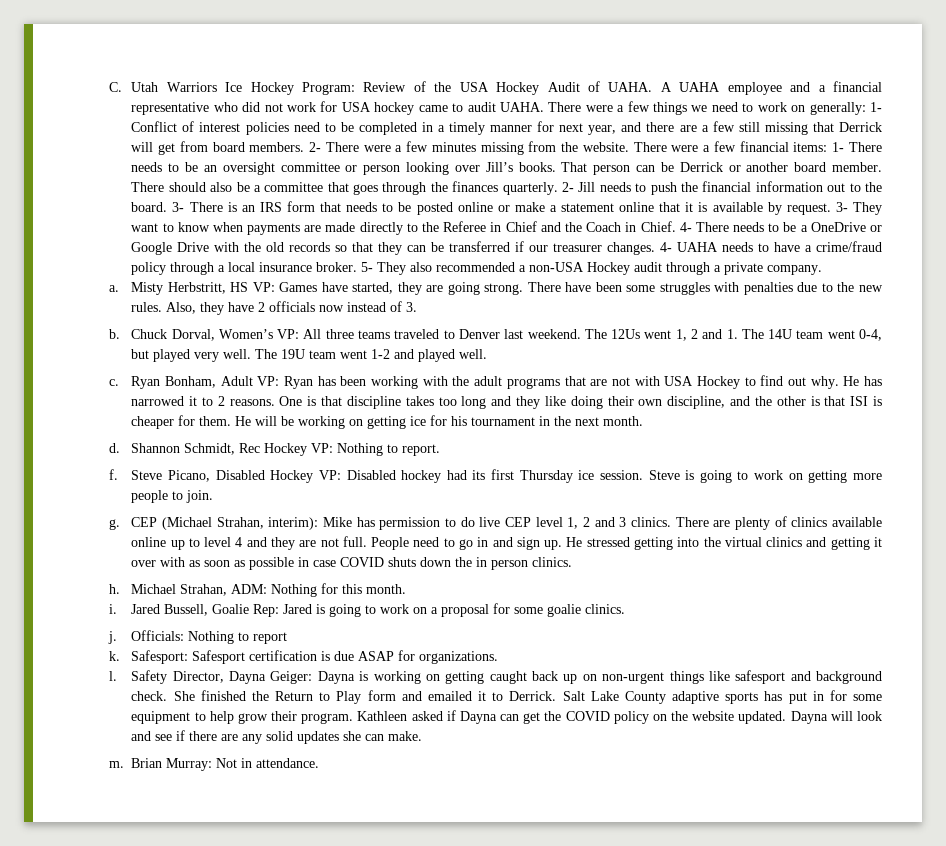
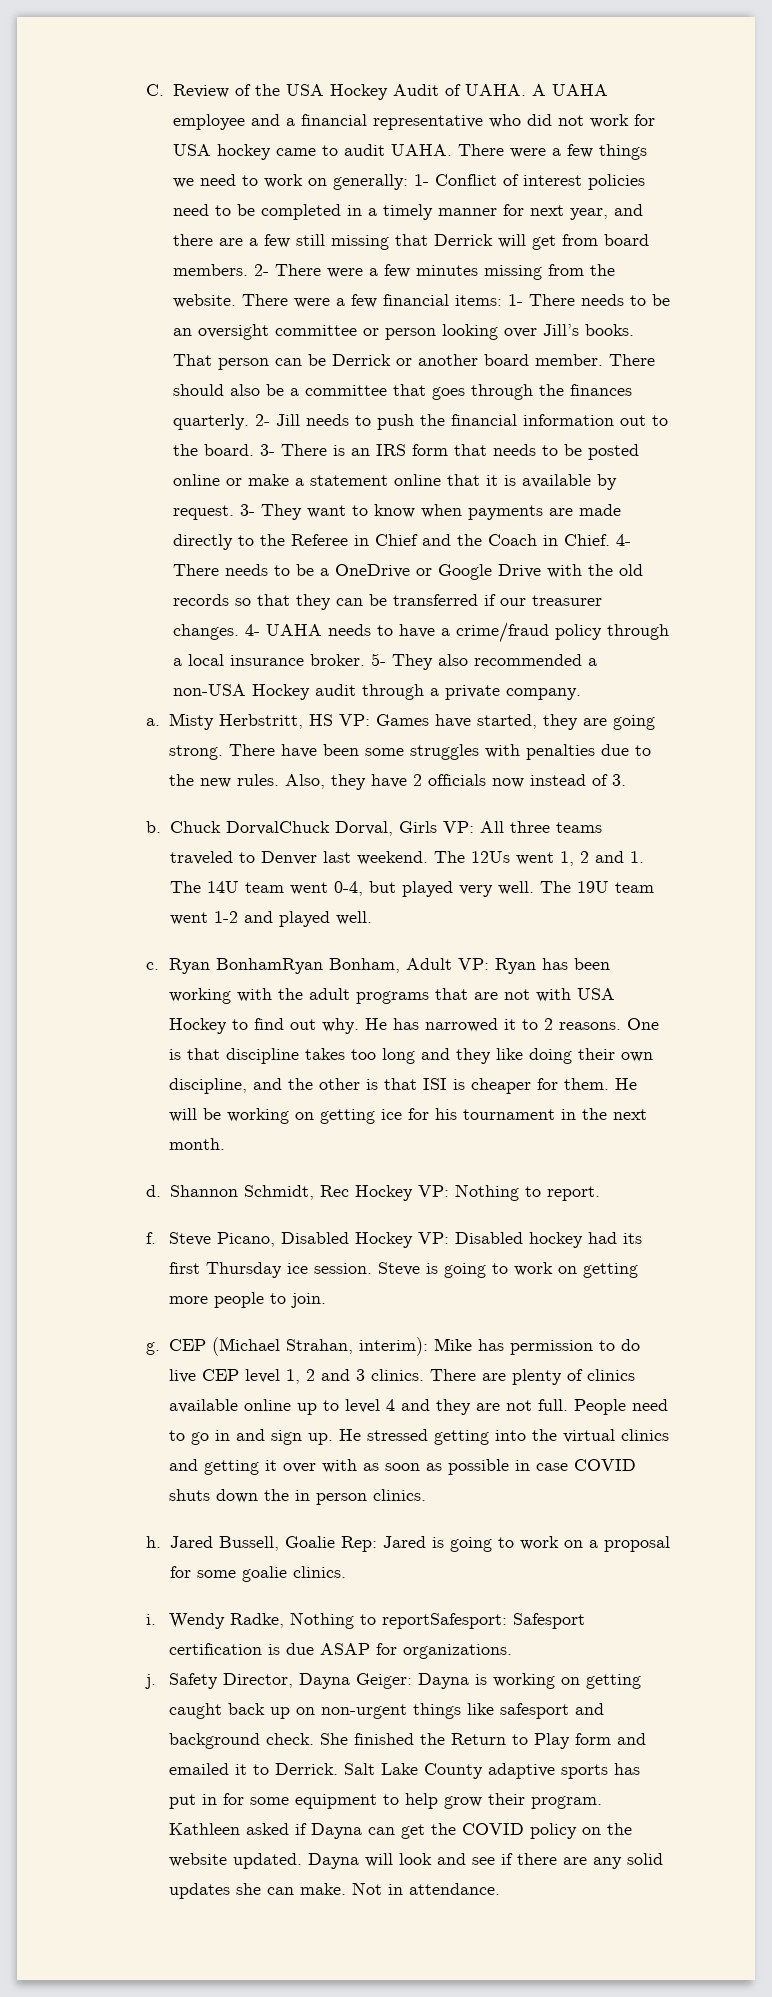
- C. Utah Warriors Ice Hockey Program: Review of the USA Hockey Audit of UAHA.
+ C. Review of the USA Hockey Audit of UAHA.
- Chuck Dorval, Women’s VP: All three teams traveled to Denver last weekend.
+ Chuck DorvalChuck Dorval, Girls VP: All three teams traveled to Denver last weekend.
- Ryan Bonham, Adult VP: Ryan has been working with the adult programs that are not with USA Hockey to find out why.
+ Ryan BonhamRyan Bonham, Adult VP: Ryan has been working with the adult programs that are not with USA Hockey to find out why.
- Michael Strahan, ADM: Nothing for this month.
- i.
- j. Officials: Nothing to report
- k. Safesport: Safesport certification is due ASAP for organizations.
- l.
+ i. Wendy Radke, Nothing to reportSafesport: Safesport certification is due ASAP for organizations.
+ j.
- Dayna will look and see if there are any solid updates she can make.
- m. Brian Murray: Not in attendance.
+ Dayna will look and see if there are any solid updates she can make. Not in attendance.

